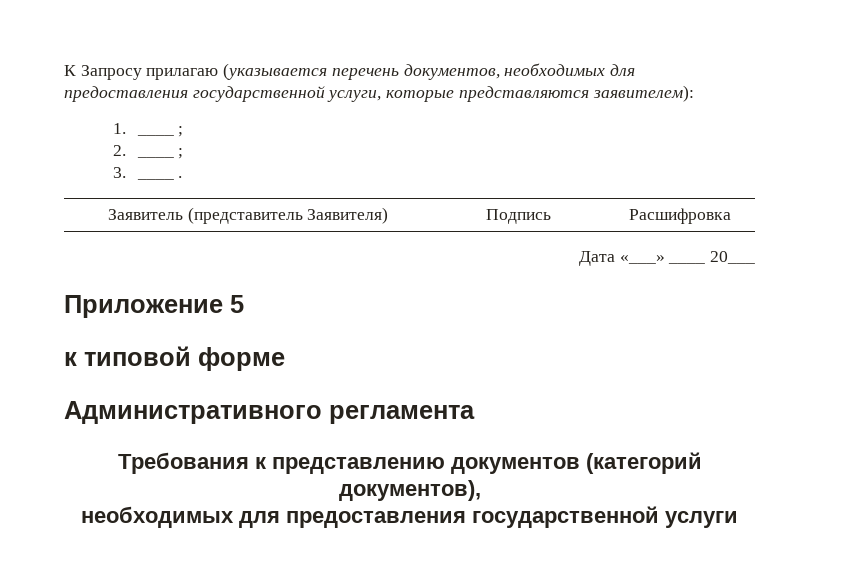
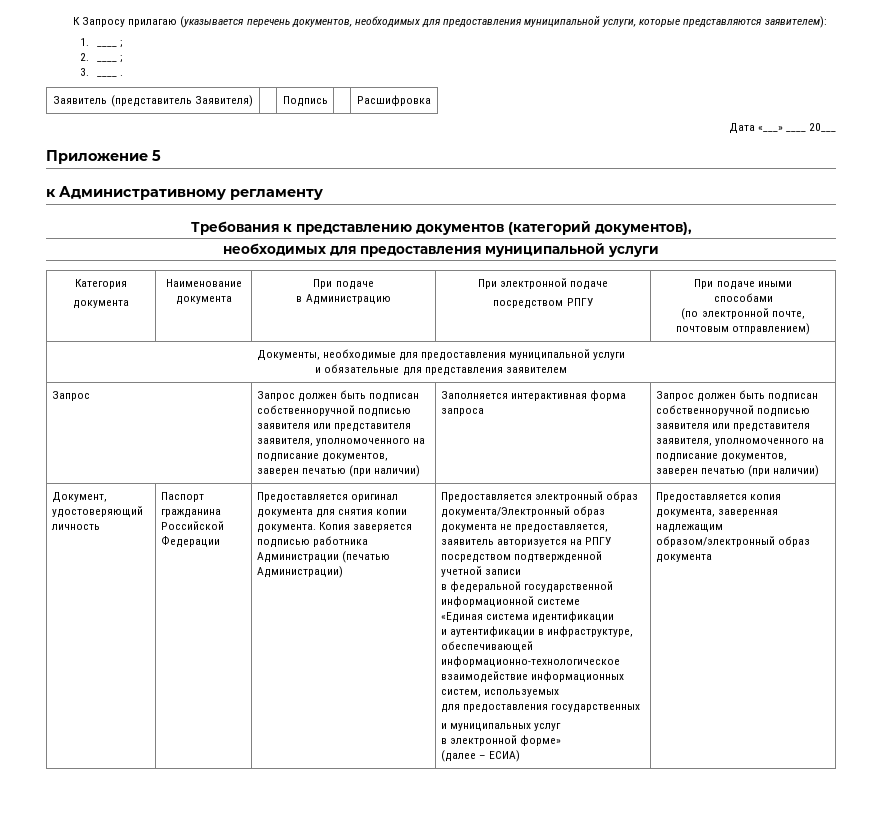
- К Запросу прилагаю (указывается перечень документов, необходимых для предоставления государственной услуги, которые представляются заявителем):
+ К Запросу прилагаю (указывается перечень документов, необходимых для предоставления муниципальной услуги, которые представляются заявителем):
- к типовой форме
- Административного регламента
+ к Административному регламенту
- необходимых для предоставления государственной услуги
+ необходимых для предоставления муниципальной услуги
+ Категория
+ документа | Наименование документа | При подаче
+ в Администрацию | При электронной подаче
+ посредством РПГУ | При подаче иными
+ способами
+ (по электронной почте, почтовым отправлением)
+ Документы, необходимые для предоставления муниципальной услуги
+ и обязательные для представления заявителем
+ Запрос | Запрос должен быть подписан собственноручной подписью заявителя или представителя заявителя, уполномоченного на подписание документов, заверен печатью (при наличии) | Заполняется интерактивная форма запроса | Запрос должен быть подписан собственноручной подписью заявителя или представителя заявителя, уполномоченного на подписание документов, заверен печатью (при наличии)
+ Документ, удостоверяющий личность | Паспорт гражданина Российской Федерации | Предоставляется оригинал документа для снятия копии документа. Копия заверяется подписью работника Администрации (печатью Администрации) | Предоставляется электронный образ документа/Электронный образ документа не предоставляется, заявитель авторизуется на РПГУ посредством подтвержденной учетной записи
+ в федеральной государственной информационной системе
+ «Единая система идентификации
+ и аутентификации в инфраструктуре, обеспечивающей информационно-технологическое взаимодействие информационных систем, используемых
+ для предоставления государственных
+ и муниципальных услуг
+ в электронной форме»
+ (далее – ЕСИА) | Предоставляется копия документа, заверенная надлежащим образом/электронный образ документа

